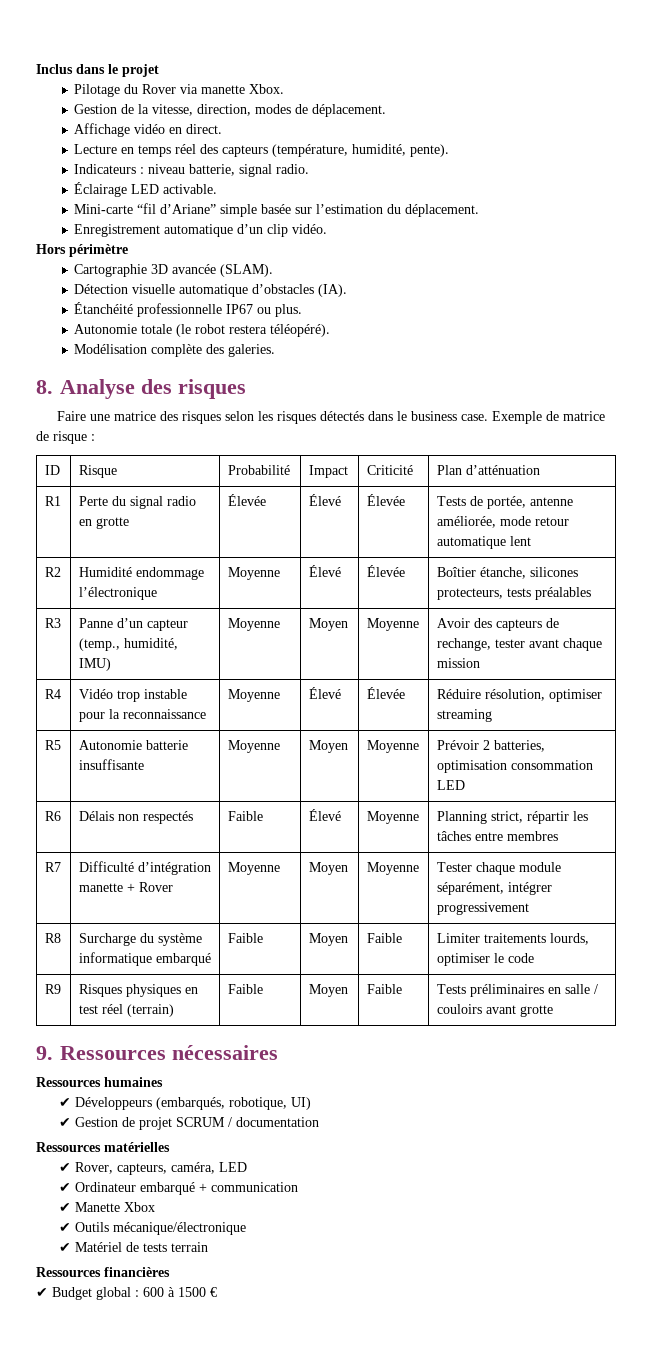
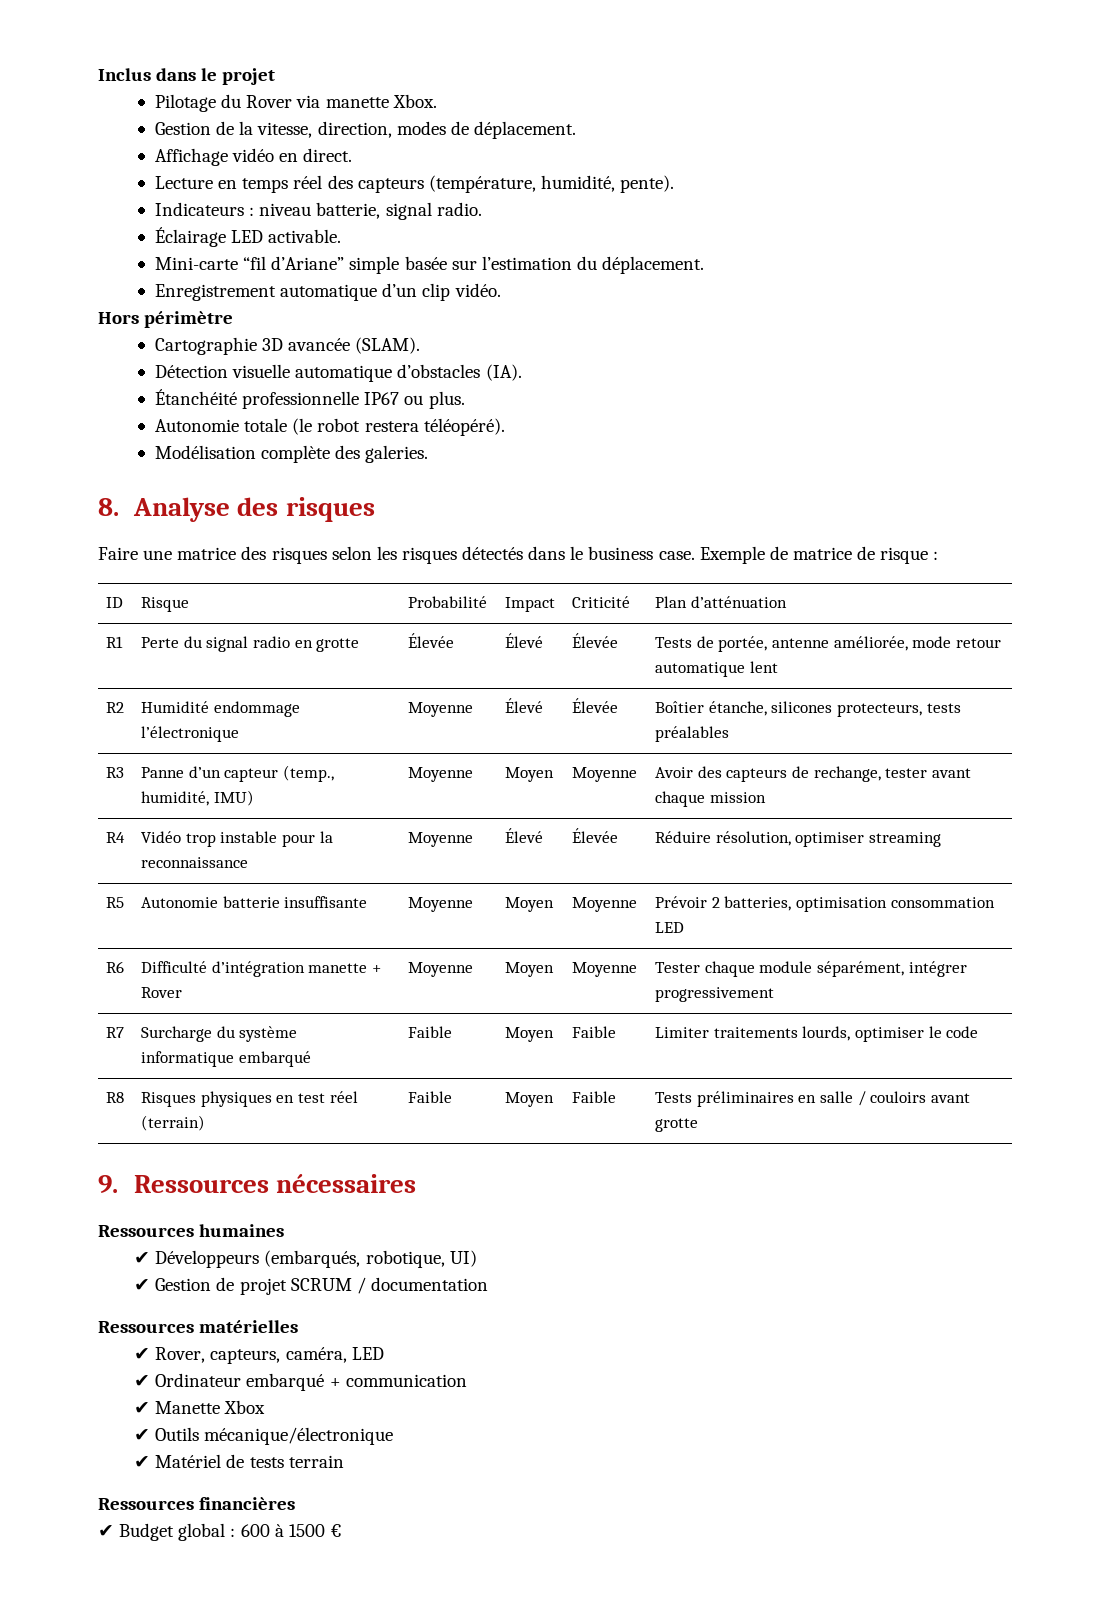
- R6 | Délais non respectés | Faible | Élevé | Moyenne | Planning strict, répartir les tâches entre membres
- R7 | Difficulté d’intégration manette + Rover | Moyenne | Moyen | Moyenne | Tester chaque module séparément, intégrer progressivement
+ R6 | Difficulté d’intégration manette + Rover | Moyenne | Moyen | Moyenne | Tester chaque module séparément, intégrer progressivement
- R8 | Surcharge du système informatique embarqué | Faible | Moyen | Faible | Limiter traitements lourds, optimiser le code
+ R7 | Surcharge du système informatique embarqué | Faible | Moyen | Faible | Limiter traitements lourds, optimiser le code
- R9 | Risques physiques en test réel (terrain) | Faible | Moyen | Faible | Tests préliminaires en salle / couloirs avant grotte
+ R8 | Risques physiques en test réel (terrain) | Faible | Moyen | Faible | Tests préliminaires en salle / couloirs avant grotte

